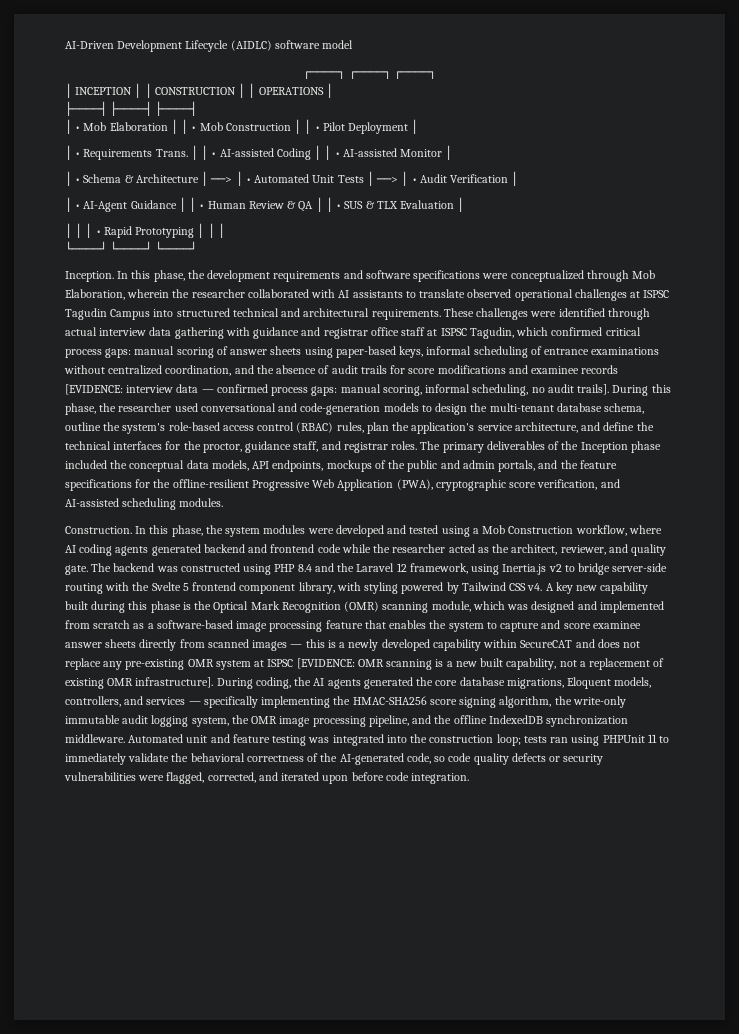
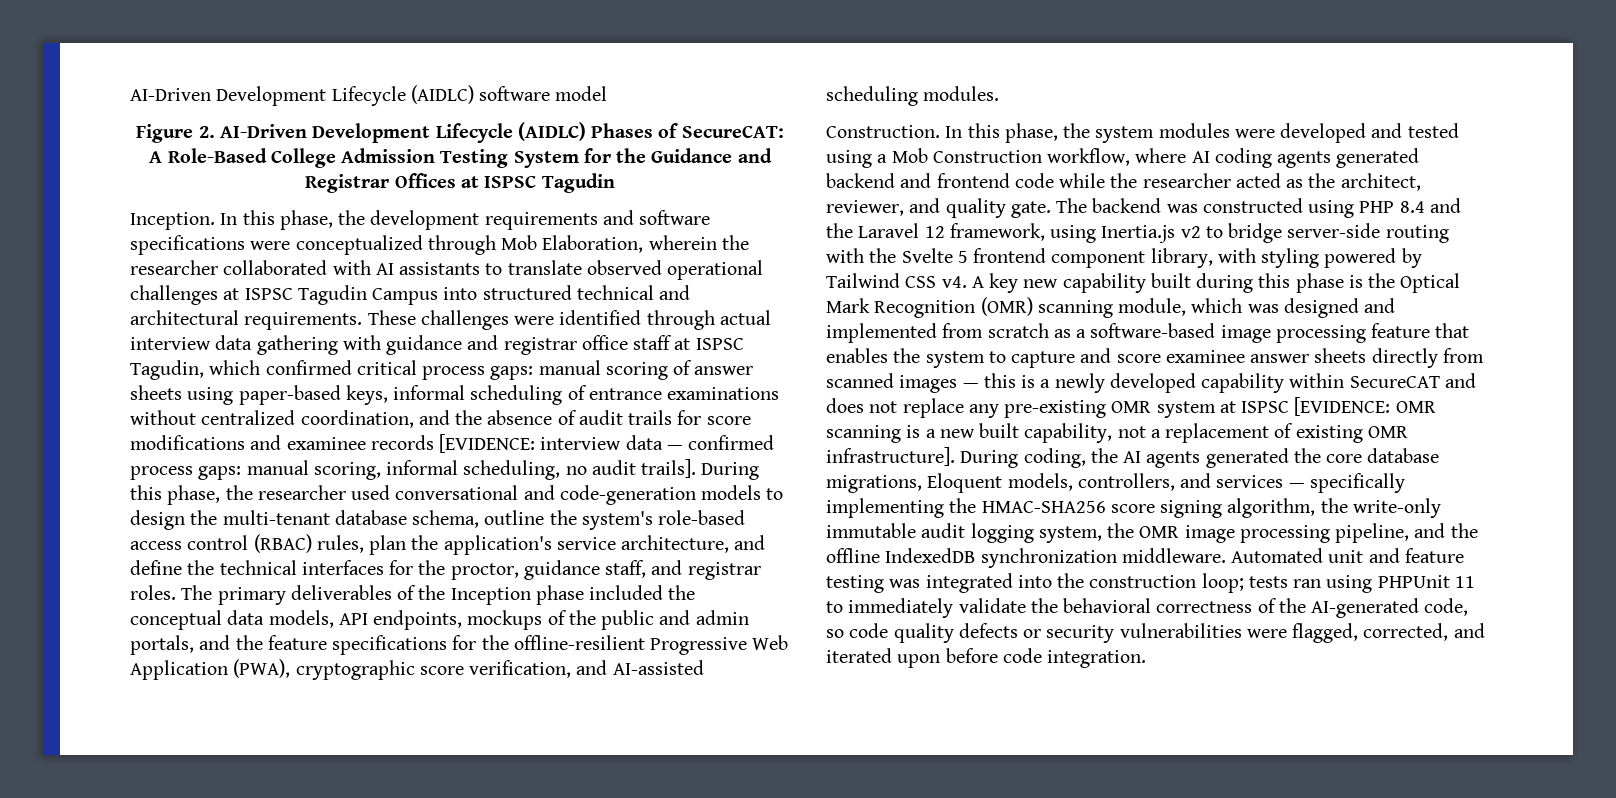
- ┌────┐ ┌────┐ ┌────┐
- │ INCEPTION │ │ CONSTRUCTION │ │ OPERATIONS │
- ├────┤ ├────┤ ├────┤
- │ • Mob Elaboration │ │ • Mob Construction │ │ • Pilot Deployment │
- │ • Requirements Trans. │ │ • AI-assisted Coding │ │ • AI-assisted Monitor │
- │ • Schema & Architecture │ ──> │ • Automated Unit Tests │ ──> │ • Audit Verification │
- │ • AI-Agent Guidance │ │ • Human Review & QA │ │ • SUS & TLX Evaluation │
- │ │ │ • Rapid Prototyping │ │ │
- └────┘ └────┘ └────┘
+ Figure 2. AI-Driven Development Lifecycle (AIDLC) Phases of SecureCAT: A Role-Based College Admission Testing System for the Guidance and Registrar Offices at ISPSC Tagudin

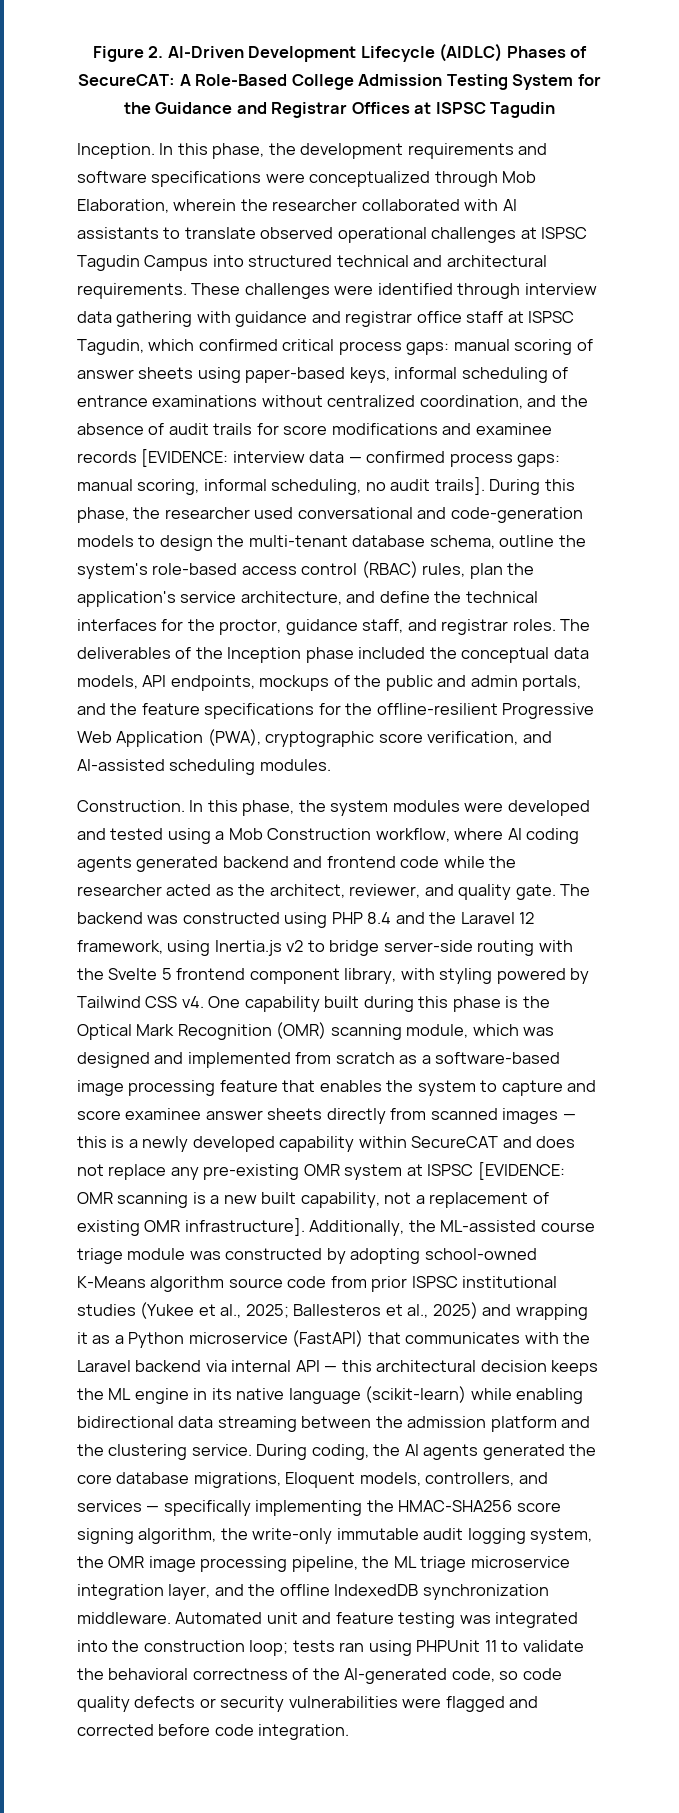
- AI-Driven Development Lifecycle (AIDLC) software model
- These challenges were identified through actual interview data gathering with guidance and registrar office staff at ISPSC Tagudin, which confirmed critical process gaps:
+ These challenges were identified through interview data gathering with guidance and registrar office staff at ISPSC Tagudin, which confirmed critical process gaps:
- The primary deliverables of the Inception phase included the conceptual data models, API endpoints, mockups of the public and admin portals, and the feature specifications for the offline-resilient Progressive Web Application (PWA), cryptographic score verification, and AI-assisted scheduling modules.
+ The deliverables of the Inception phase included the conceptual data models, API endpoints, mockups of the public and admin portals, and the feature specifications for the offline-resilient Progressive Web Application (PWA), cryptographic score verification, and AI-assisted scheduling modules.
- A key new capability built during this phase is the Optical Mark Recognition (OMR) scanning module, which was designed and implemented from scratch as a software-based image processing feature that enables the system to capture and score examinee answer sheets directly from scanned images — this is a newly developed capability within SecureCAT and does not replace any pre-existing OMR system at ISPSC [EVIDENCE:
+ One capability built during this phase is the Optical Mark Recognition (OMR) scanning module, which was designed and implemented from scratch as a software-based image processing feature that enables the system to capture and score examinee answer sheets directly from scanned images — this is a newly developed capability within SecureCAT and does not replace any pre-existing OMR system at ISPSC [EVIDENCE:
+ Additionally, the ML-assisted course triage module was constructed by adopting school-owned K-Means algorithm source code from prior ISPSC institutional studies (Yukee et al., 2025; Ballesteros et al., 2025) and wrapping it as a Python microservice (FastAPI) that communicates with the Laravel backend via internal API — this architectural decision keeps the ML engine in its native language (scikit-learn) while enabling bidirectional data streaming between the admission platform and the clustering service.
- During coding, the AI agents generated the core database migrations, Eloquent models, controllers, and services — specifically implementing the HMAC-SHA256 score signing algorithm, the write-only immutable audit logging system, the OMR image processing pipeline, and the offline IndexedDB synchronization middleware.
+ During coding, the AI agents generated the core database migrations, Eloquent models, controllers, and services — specifically implementing the HMAC-SHA256 score signing algorithm, the write-only immutable audit logging system, the OMR image processing pipeline, the ML triage microservice integration layer, and the offline IndexedDB synchronization middleware.
- Automated unit and feature testing was integrated into the construction loop; tests ran using PHPUnit 11 to immediately validate the behavioral correctness of the AI-generated code, so code quality defects or security vulnerabilities were flagged, corrected, and iterated upon before code integration.
+ Automated unit and feature testing was integrated into the construction loop; tests ran using PHPUnit 11 to validate the behavioral correctness of the AI-generated code, so code quality defects or security vulnerabilities were flagged and corrected before code integration.

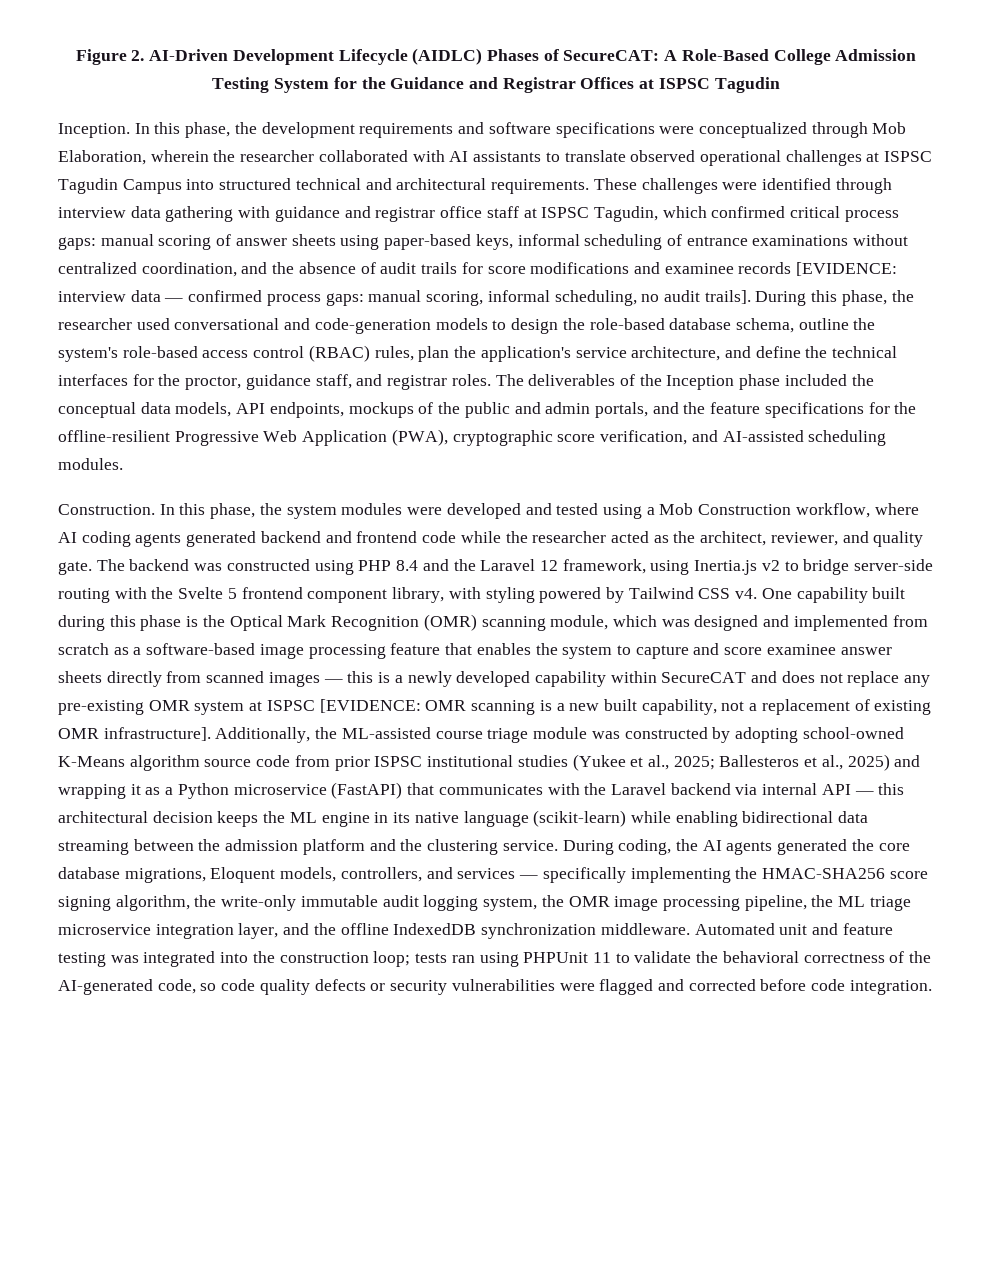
- During this phase, the researcher used conversational and code-generation models to design the multi-tenant database schema, outline the system's role-based access control (RBAC) rules, plan the application's service architecture, and define the technical interfaces for the proctor, guidance staff, and registrar roles.
+ During this phase, the researcher used conversational and code-generation models to design the role-based database schema, outline the system's role-based access control (RBAC) rules, plan the application's service architecture, and define the technical interfaces for the proctor, guidance staff, and registrar roles.

